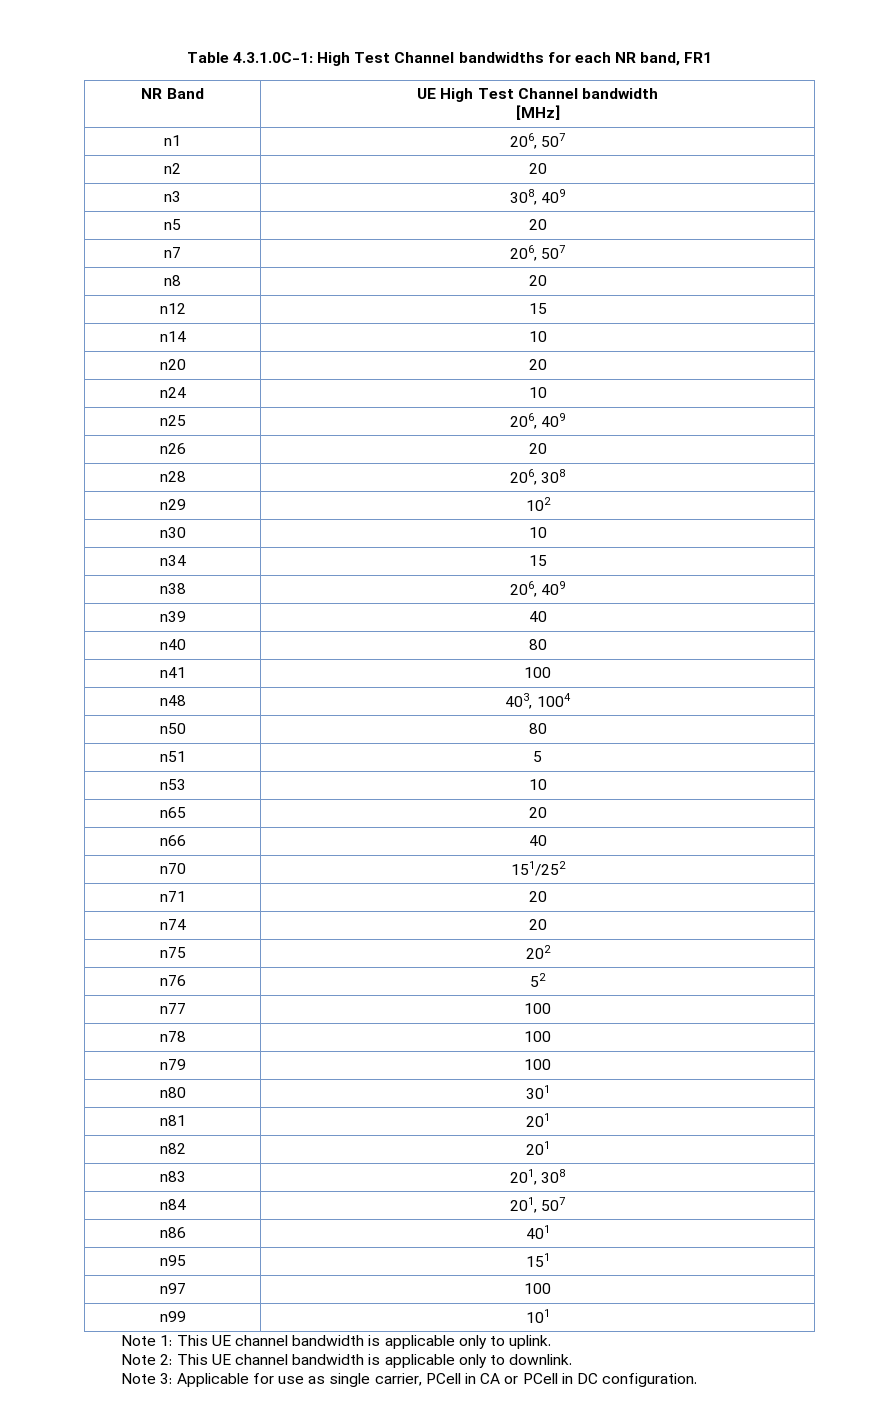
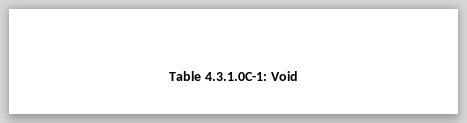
- Table 4.3.1.0C-1: High Test Channel bandwidths for each NR band, FR1
- NR Band | UE High Test Channel bandwidth
- [MHz]
- n1 | 206, 507
- n2 | 20
- n3 | 308, 409
- n5 | 20
- n7 | 206, 507
- n8 | 20
- n12 | 15
- n14 | 10
- n20 | 20
- n24 | 10
- n25 | 206, 409
- n26 | 20
- n28 | 206, 308
- n29 | 102
- n30 | 10
- n34 | 15
- n38 | 206, 409
- n39 | 40
- n40 | 80
- n41 | 100
- n48 | 403, 1004
- n50 | 80
- n51 | 5
- n53 | 10
- n65 | 20
- n66 | 40
- n70 | 151/252
- n71 | 20
- n74 | 20
- n75 | 202
- n76 | 52
- n77 | 100
- n78 | 100
- n79 | 100
- n80 | 301
- n81 | 201
- n82 | 201
- n83 | 201, 308
- n84 | 201, 507
- n86 | 401
- n95 | 151
- n97 | 100
- n99 | 101
- Note 1: This UE channel bandwidth is applicable only to uplink.
- Note 2: This UE channel bandwidth is applicable only to downlink.
- Note 3: Applicable for use as single carrier, PCell in CA or PCell in DC configuration.
+ Table 4.3.1.0C-1: Void

